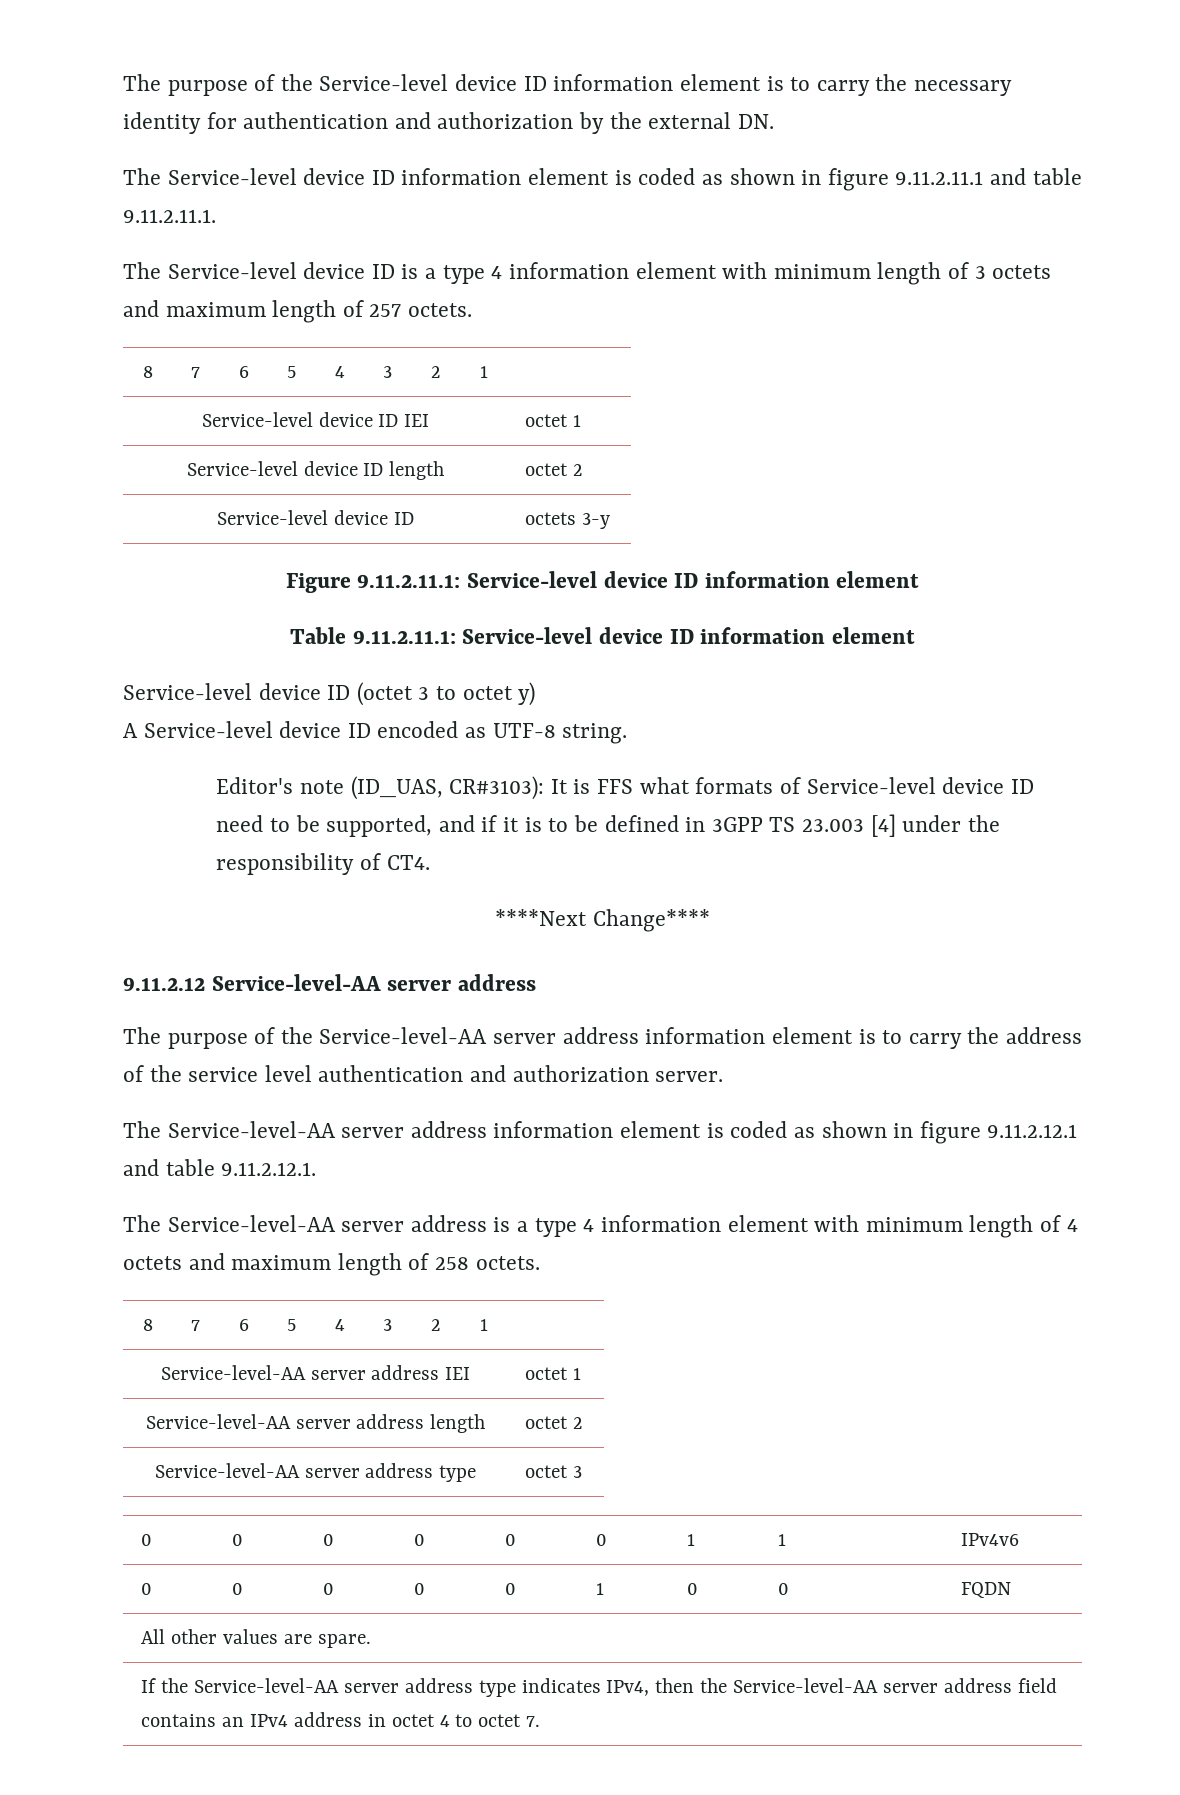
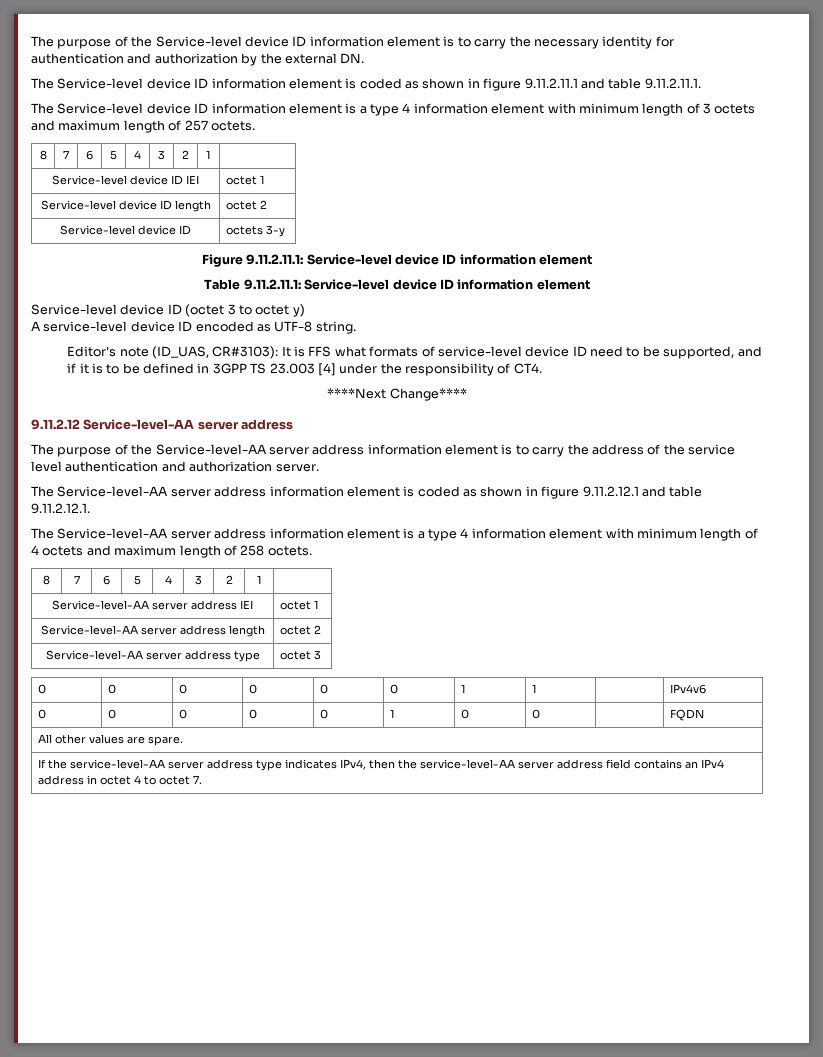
- The Service-level device ID is a type 4 information element with minimum length of 3 octets and maximum length of 257 octets.
+ The Service-level device ID information element is a type 4 information element with minimum length of 3 octets and maximum length of 257 octets.
- A Service-level device ID encoded as UTF-8 string.
+ A service-level device ID encoded as UTF-8 string.
- Editor's note (ID_UAS, CR#3103): It is FFS what formats of Service-level device ID need to be supported, and if it is to be defined in 3GPP TS 23.003 [4] under the responsibility of CT4.
+ Editor's note (ID_UAS, CR#3103): It is FFS what formats of service-level device ID need to be supported, and if it is to be defined in 3GPP TS 23.003 [4] under the responsibility of CT4.
- The Service-level-AA server address is a type 4 information element with minimum length of 4 octets and maximum length of 258 octets.
+ The Service-level-AA server address information element is a type 4 information element with minimum length of 4 octets and maximum length of 258 octets.
- If the Service-level-AA server address type indicates IPv4, then the Service-level-AA server address field contains an IPv4 address in octet 4 to octet 7.
+ If the service-level-AA server address type indicates IPv4, then the service-level-AA server address field contains an IPv4 address in octet 4 to octet 7.

